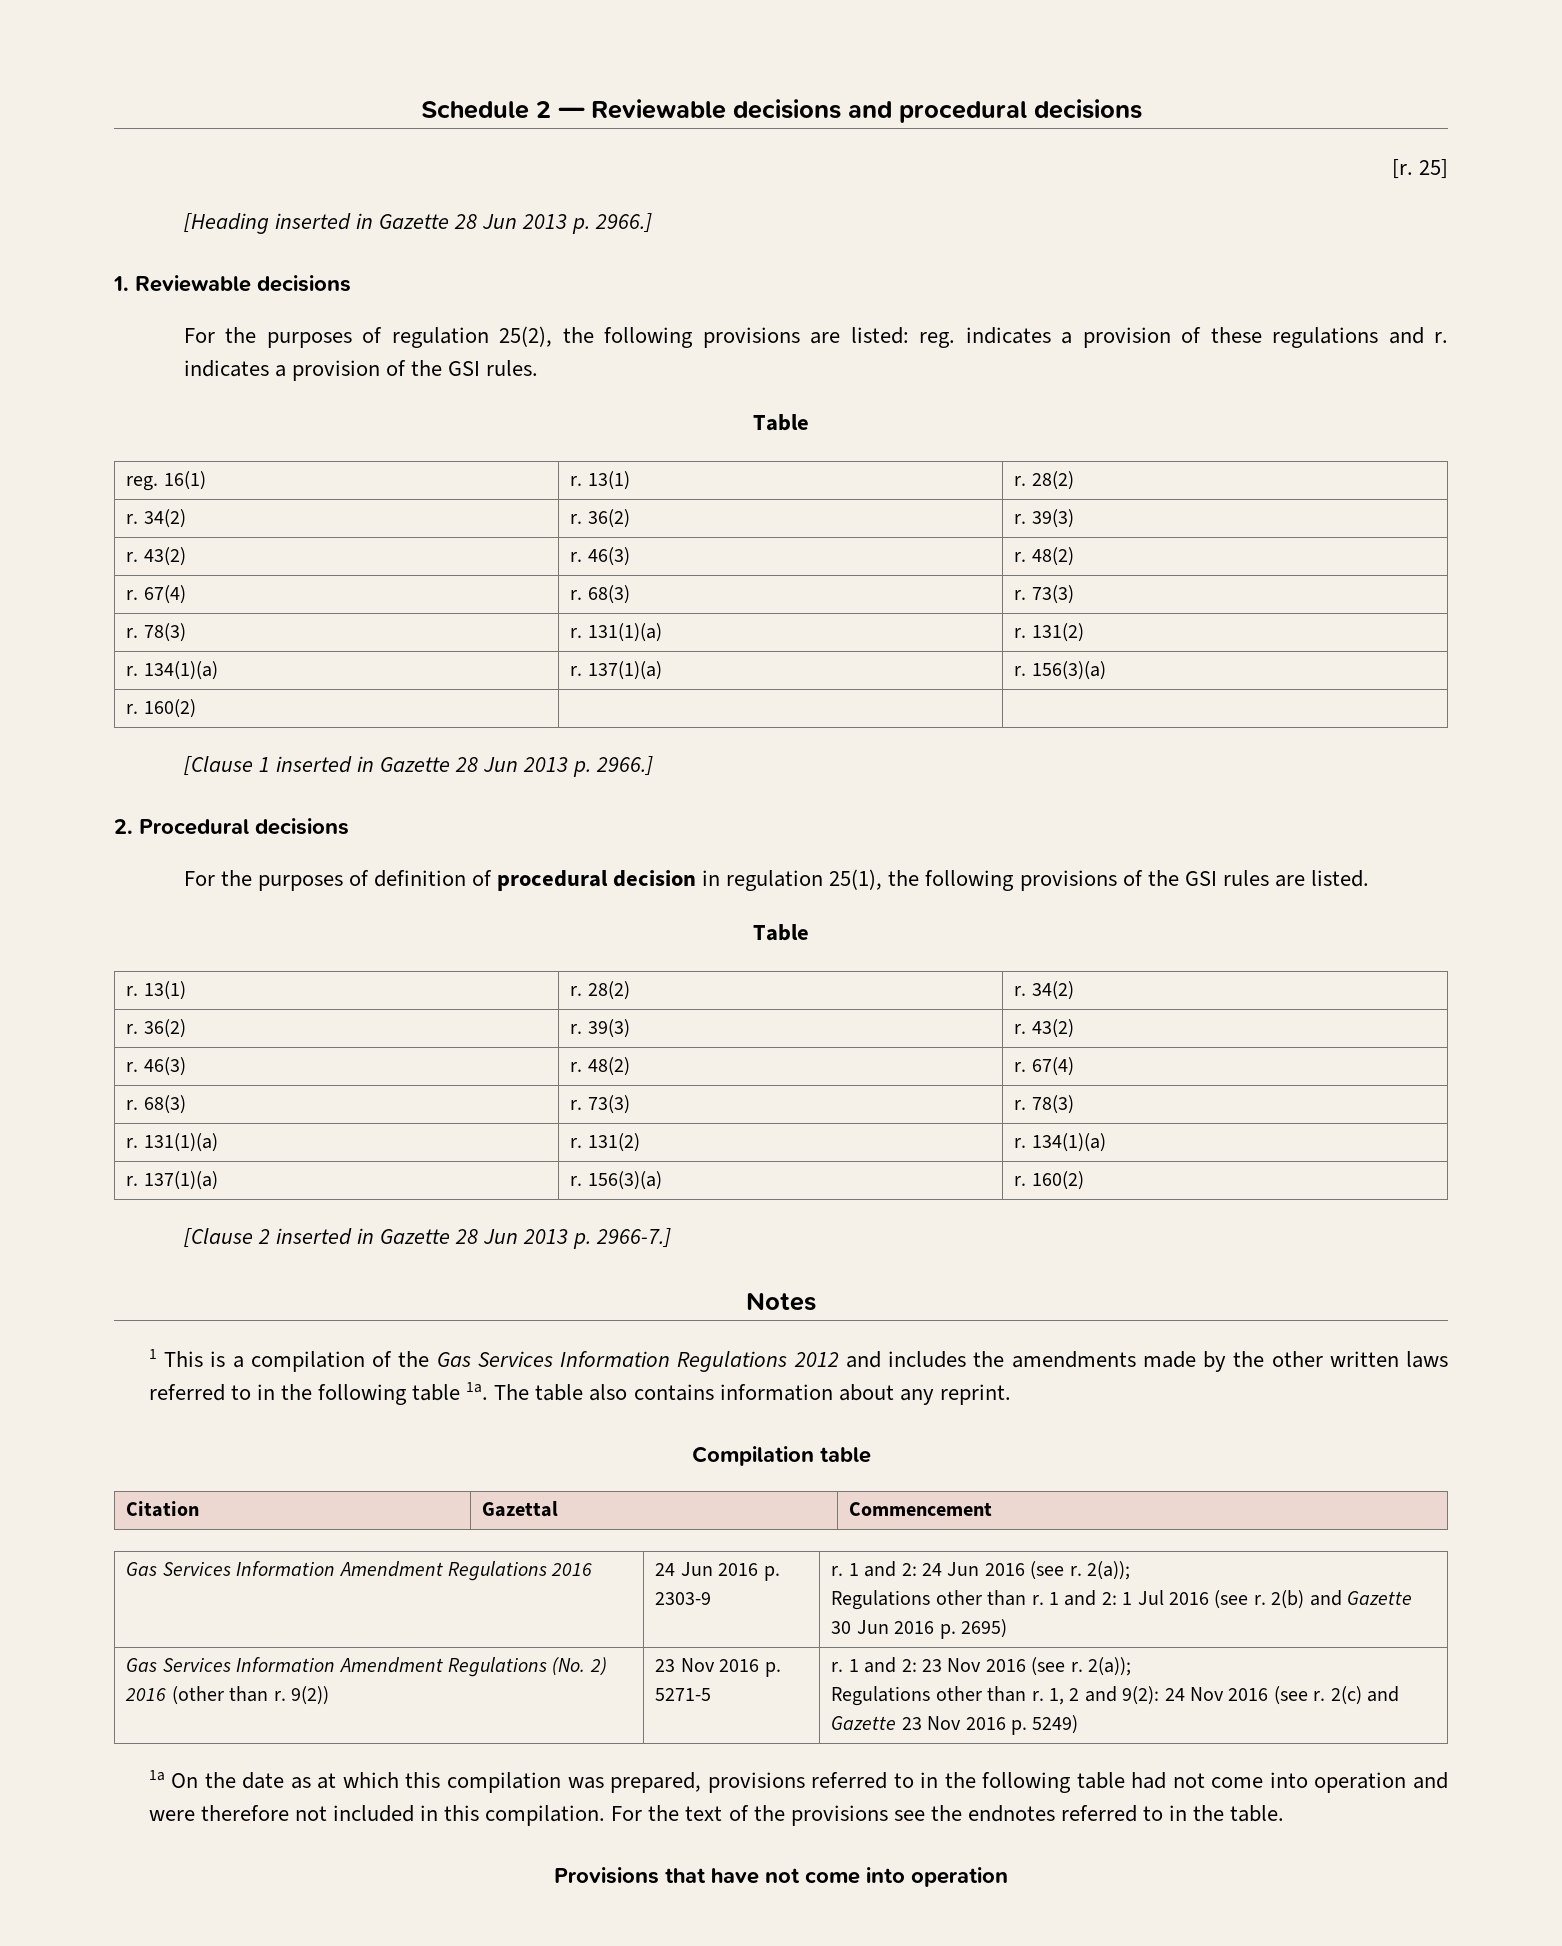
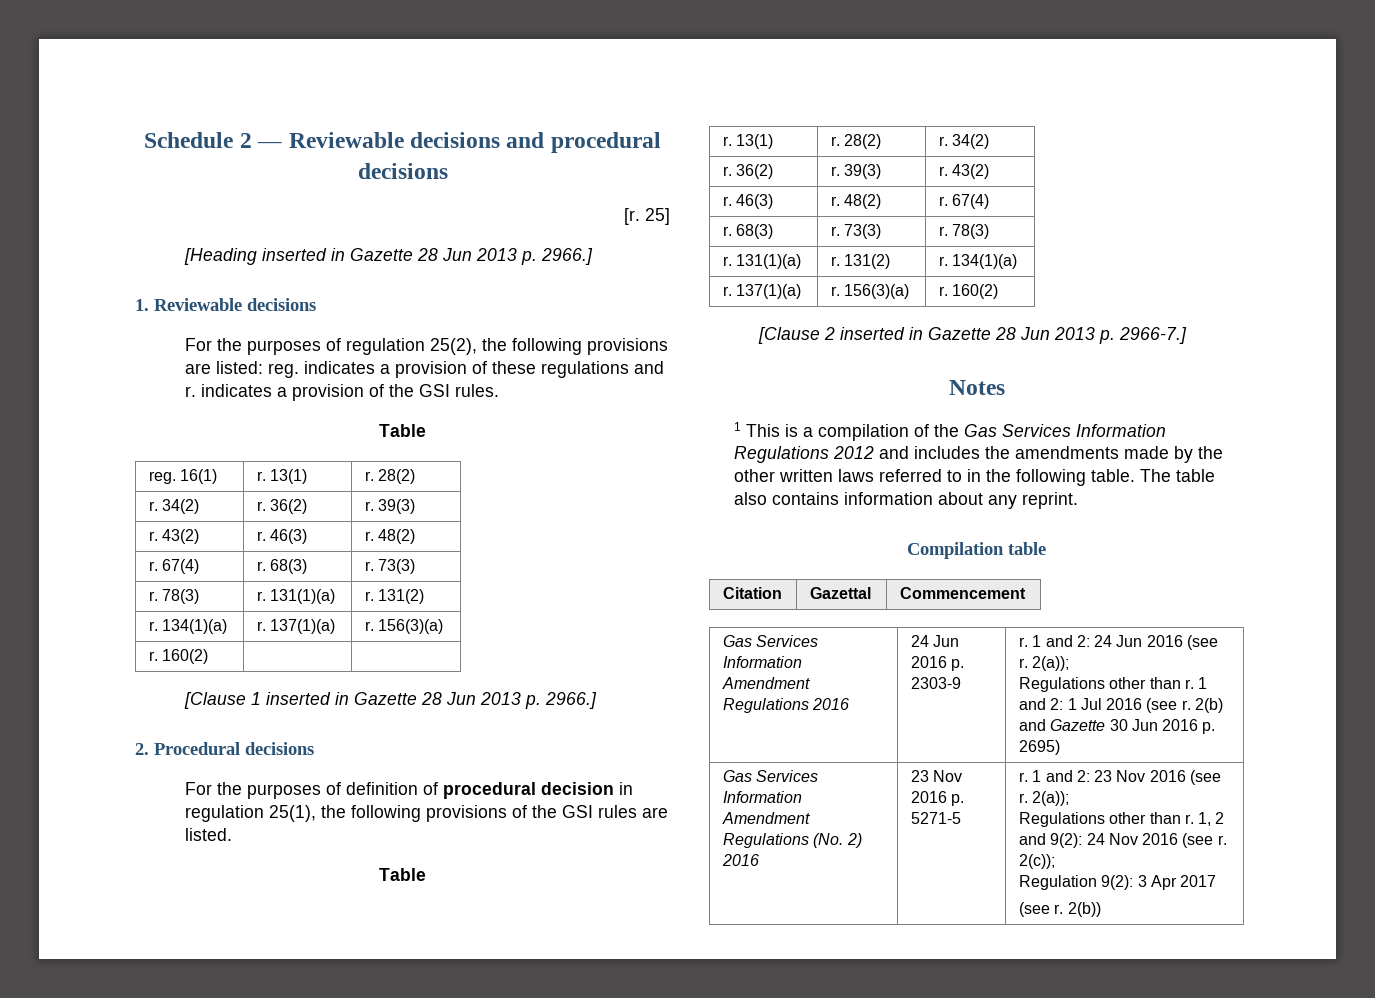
- 1 This is a compilation of the Gas Services Information Regulations 2012 and includes the amendments made by the other written laws referred to in the following table 1a.
+ 1 This is a compilation of the Gas Services Information Regulations 2012 and includes the amendments made by the other written laws referred to in the following table.
- Gas Services Information Amendment Regulations (No. 2) 2016 (other than r. 9(2))
+ Gas Services Information Amendment Regulations (No. 2) 2016
- 2(c) and Gazette 23 Nov 2016 p. 5249)
- 1a On the date as at which this compilation was prepared, provisions referred to in the following table had not come into operation and were therefore not included in this compilation. For the text of the provisions see the endnotes referred to in the table.
- Provisions that have not come into operation
+ 2(c));
+ Regulation 9(2): 3 Apr 2017
+ (see r. 2(b))

